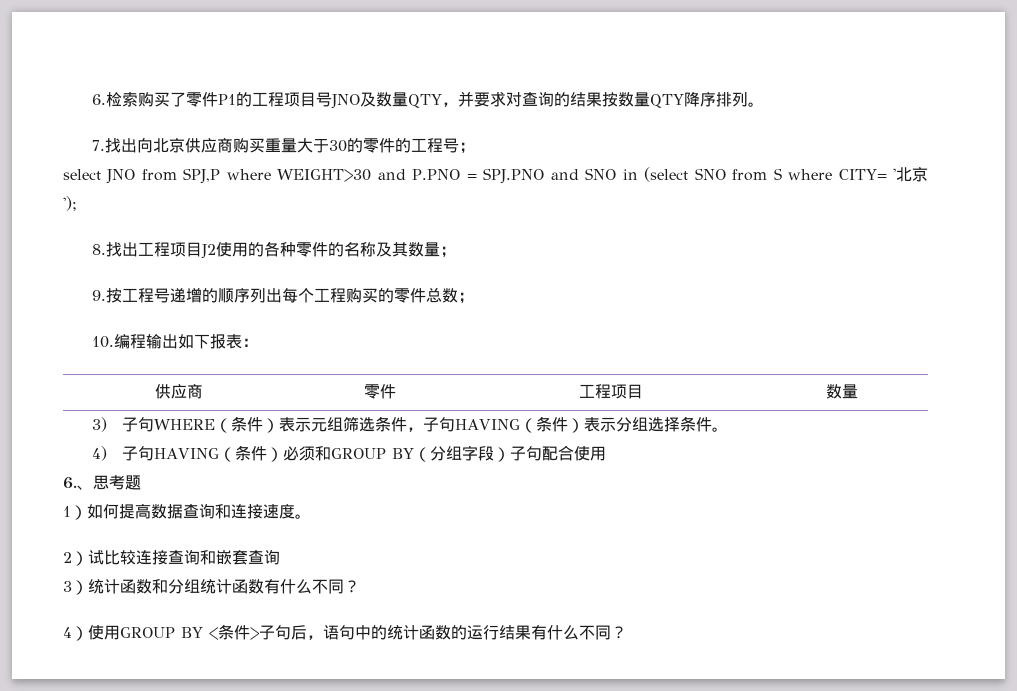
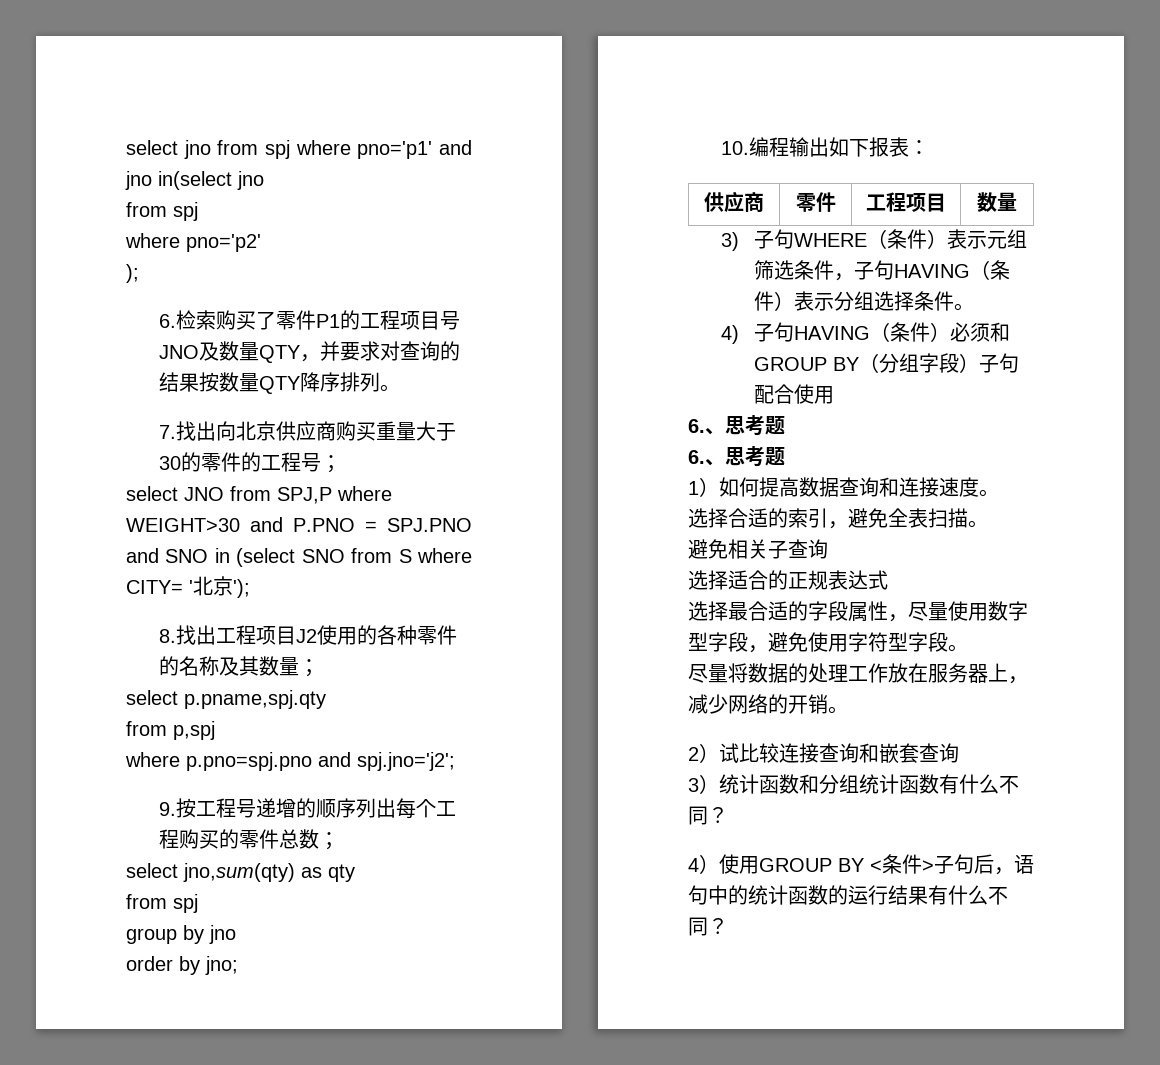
+ select jno from spj where pno='p1' and jno in(select jno
+ from spj
+ where pno='p2'
+ );
+ select p.pname,spj.qty
+ from p,spj
+ where p.pno=spj.pno and spj.jno='j2';
+ select jno,sum(qty) as qty
+ from spj
+ group by jno
+ order by jno;
  4)子句HAVING（条件）必须和GROUP BY（分组字段）子句配合使用
+ 6.、思考题
+ 选择合适的索引，避免全表扫描。
+ 避免相关子查询
+ 选择适合的正规表达式
+ 选择最合适的字段属性，尽量使用数字型字段，避免使用字符型字段。
+ 尽量将数据的处理工作放在服务器上，减少网络的开销。

